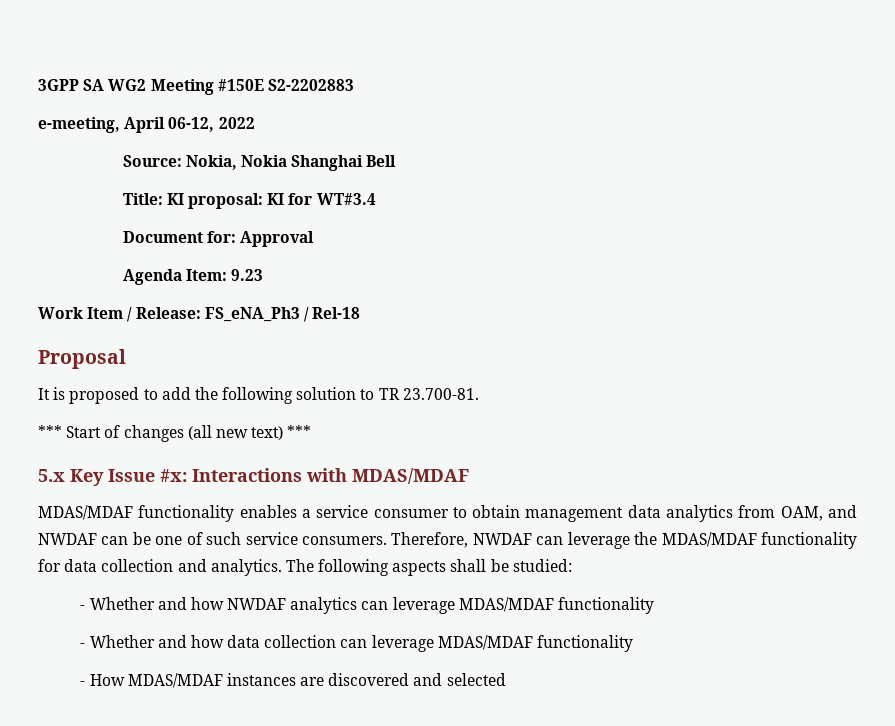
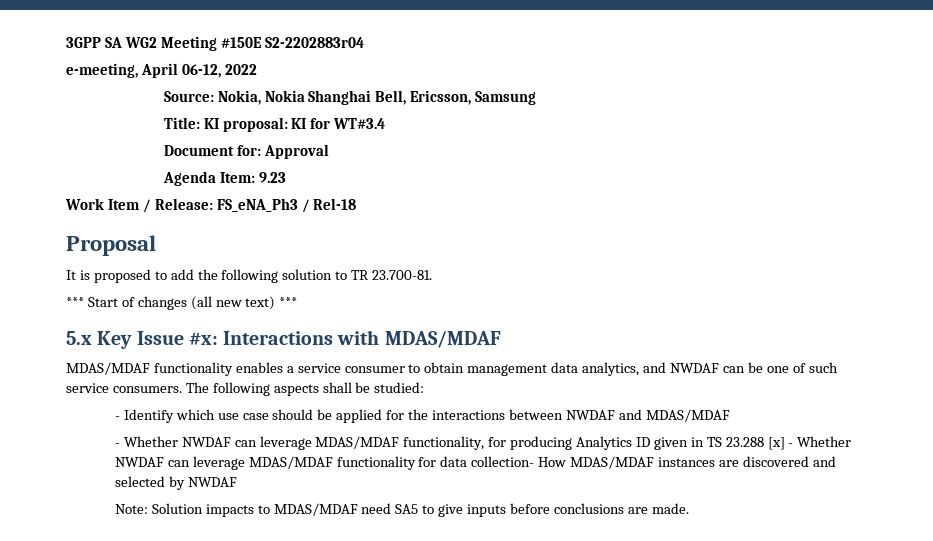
- 3GPP SA WG2 Meeting #150E S2-2202883
+ 3GPP SA WG2 Meeting #150E S2-2202883r04
- Source: Nokia, Nokia Shanghai Bell
+ Source: Nokia, Nokia Shanghai Bell, Ericsson, Samsung
- MDAS/MDAF functionality enables a service consumer to obtain management data analytics from OAM, and NWDAF can be one of such service consumers.
+ MDAS/MDAF functionality enables a service consumer to obtain management data analytics, and NWDAF can be one of such service consumers.
- Therefore, NWDAF can leverage the MDAS/MDAF functionality for data collection and analytics.
- - Whether and how NWDAF analytics can leverage MDAS/MDAF functionality
- - Whether and how data collection can leverage MDAS/MDAF functionality
- - How MDAS/MDAF instances are discovered and selected
+ - Identify which use case should be applied for the interactions between NWDAF and MDAS/MDAF
+ - Whether NWDAF can leverage MDAS/MDAF functionality, for producing Analytics ID given in TS 23.288 [x] - Whether NWDAF can leverage MDAS/MDAF functionality for data collection- How MDAS/MDAF instances are discovered and selected by NWDAF
+ Note: Solution impacts to MDAS/MDAF need SA5 to give inputs before conclusions are made.

